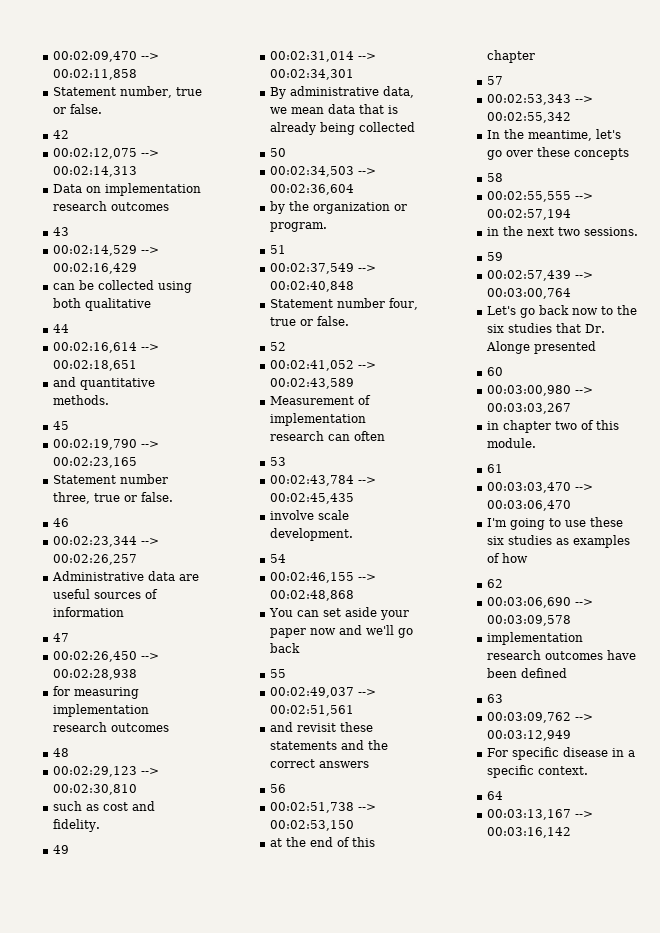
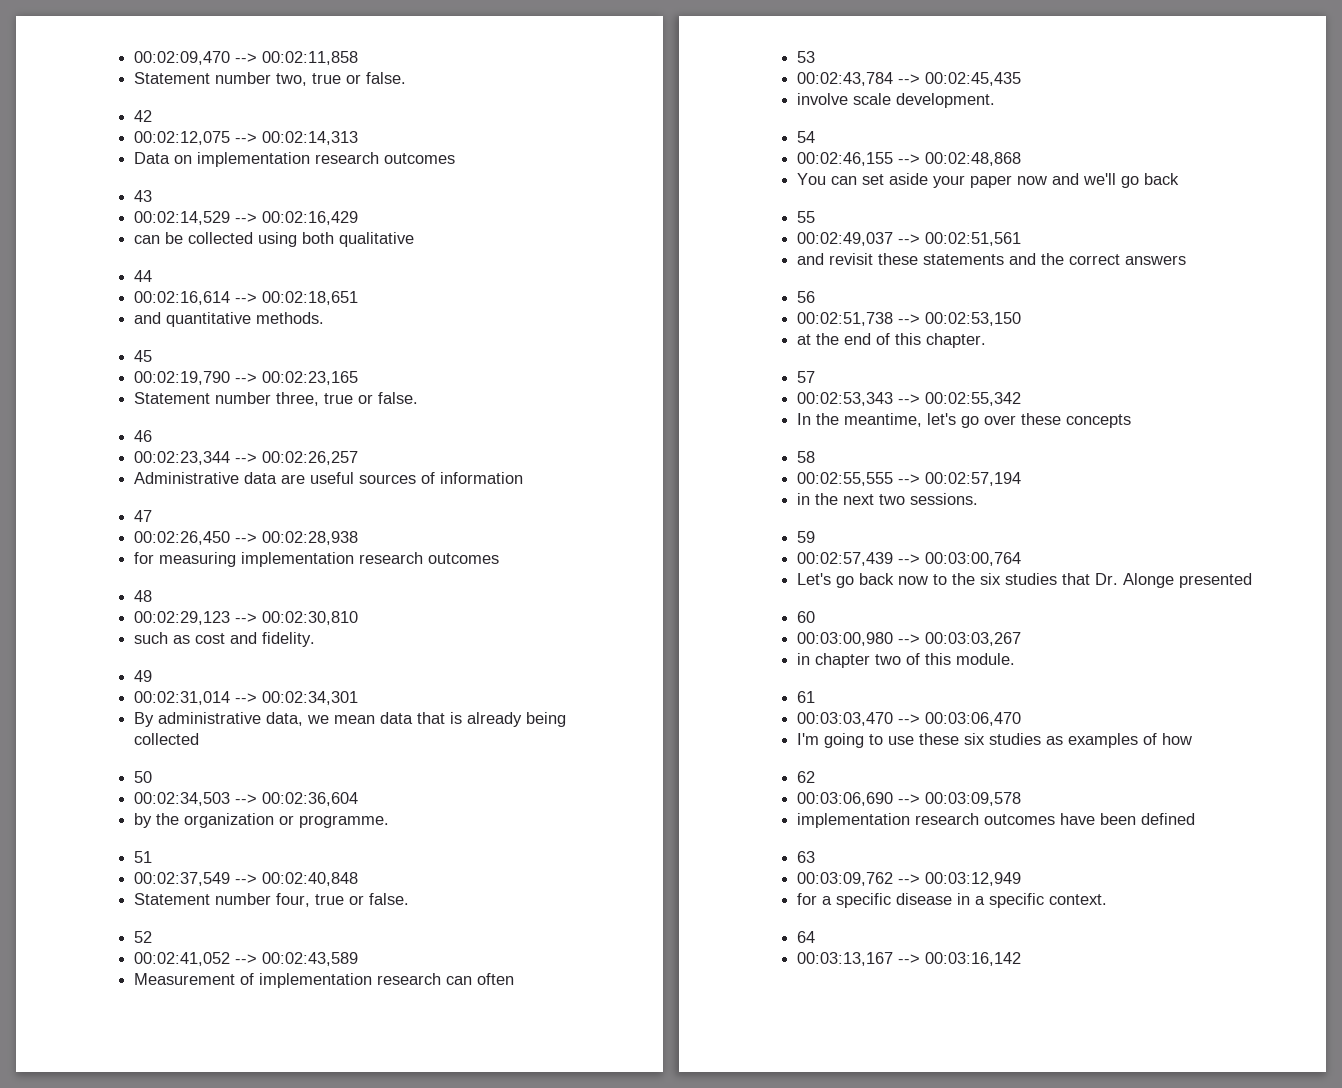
- Statement number, true or false.
+ Statement number two, true or false.
- by the organization or program.
+ by the organization or programme.
- at the end of this chapter
+ at the end of this chapter.
- For specific disease in a specific context.
+ for a specific disease in a specific context.

